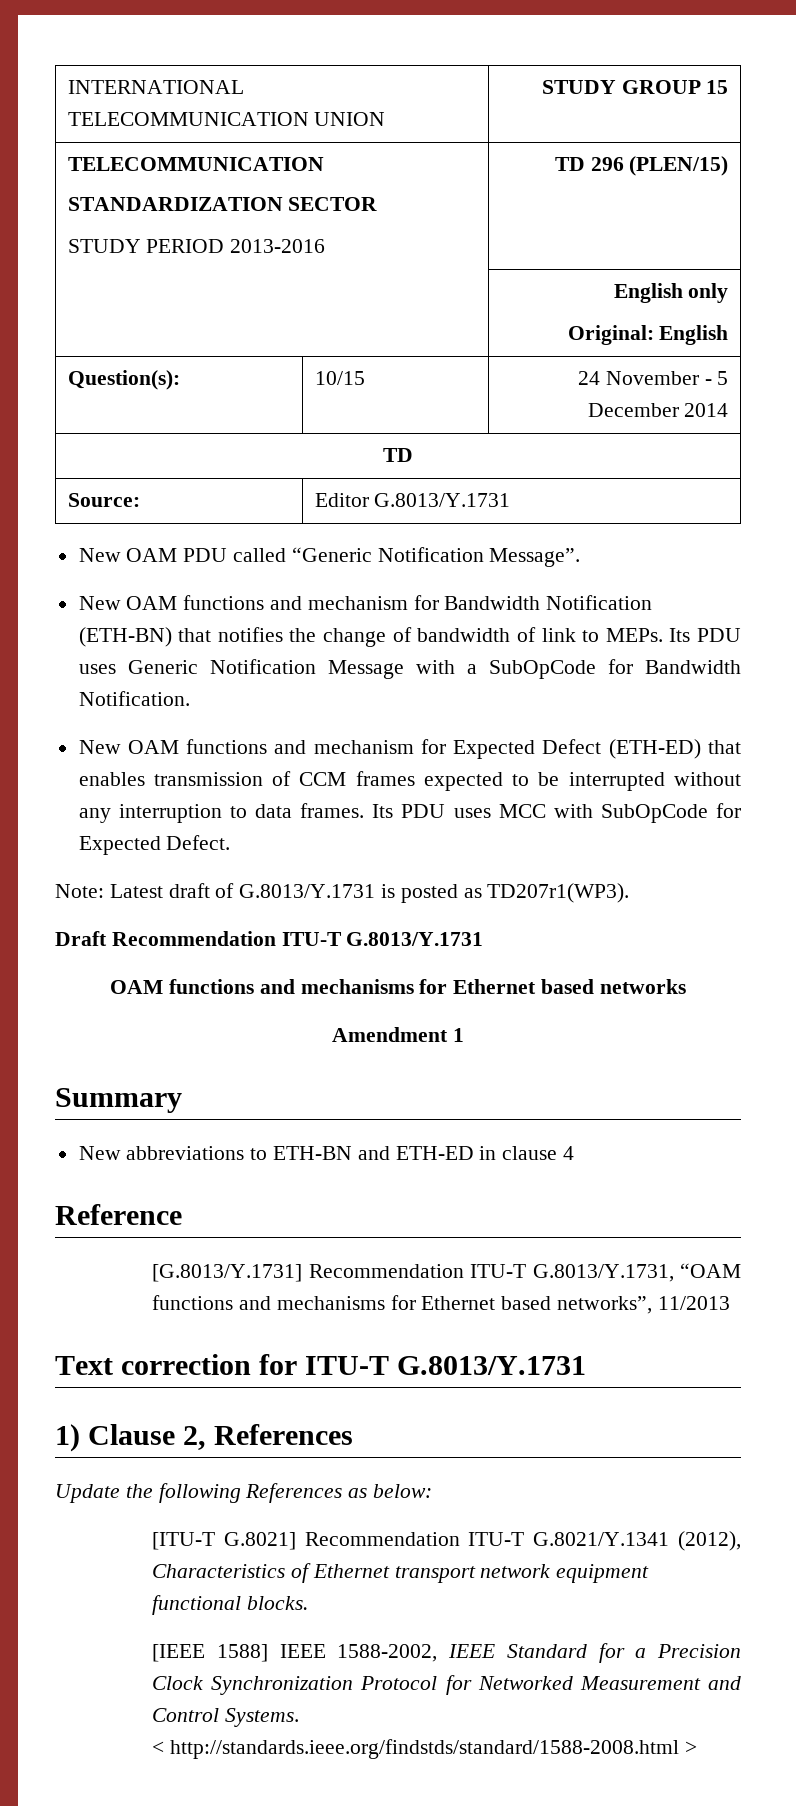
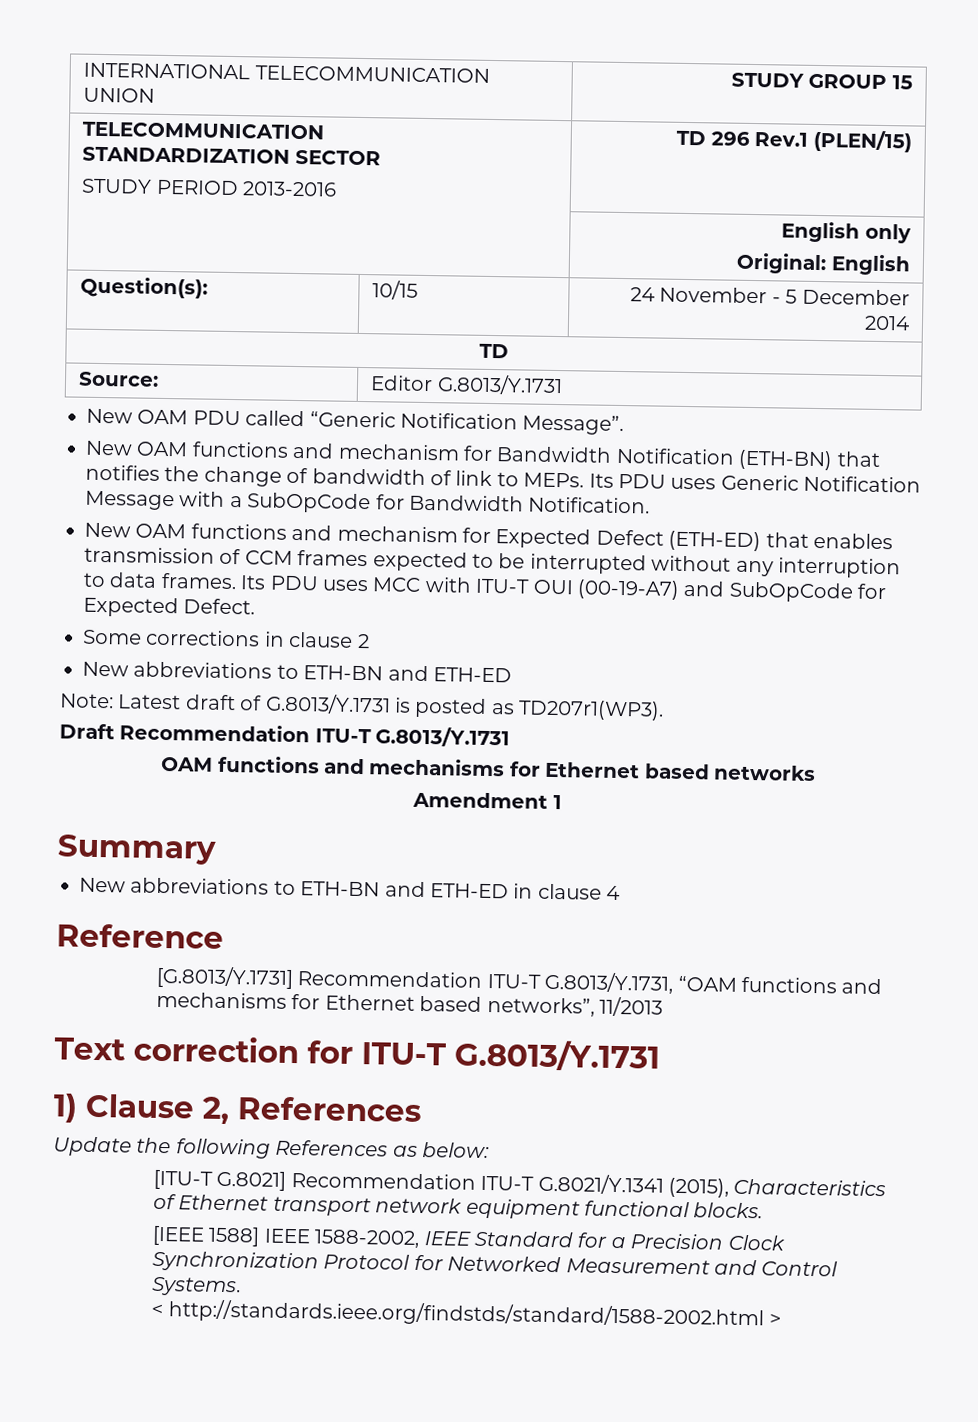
  INTERNATIONAL TELECOMMUNICATION UNION | STUDY GROUP 15
  TELECOMMUNICATION
  STANDARDIZATION SECTOR
- STUDY PERIOD 2013-2016 | TD 296 (PLEN/15)
+ STUDY PERIOD 2013-2016 | TD 296 Rev.1 (PLEN/15)
- Its PDU uses MCC with SubOpCode for Expected Defect.
+ Its PDU uses MCC with ITU-T OUI (00-19-A7) and SubOpCode for Expected Defect.
+ Some corrections in clause 2
+ New abbreviations to ETH-BN and ETH-ED
- [ITU-T G.8021] Recommendation ITU-T G.8021/Y.1341 (2012), Characteristics of Ethernet transport network equipment functional blocks.
+ [ITU-T G.8021] Recommendation ITU-T G.8021/Y.1341 (2015), Characteristics of Ethernet transport network equipment functional blocks.
- < http://standards.ieee.org/findstds/standard/1588-2008.html >
+ < http://standards.ieee.org/findstds/standard/1588-2002.html >

